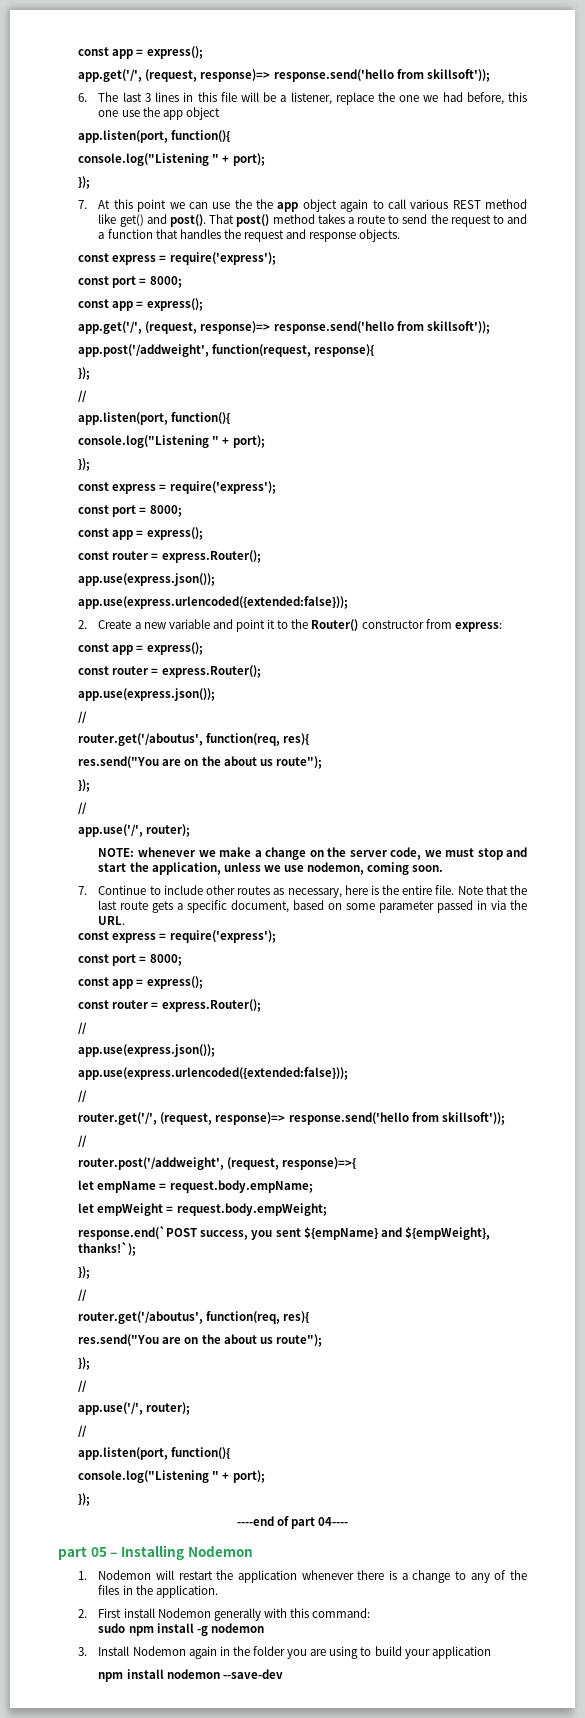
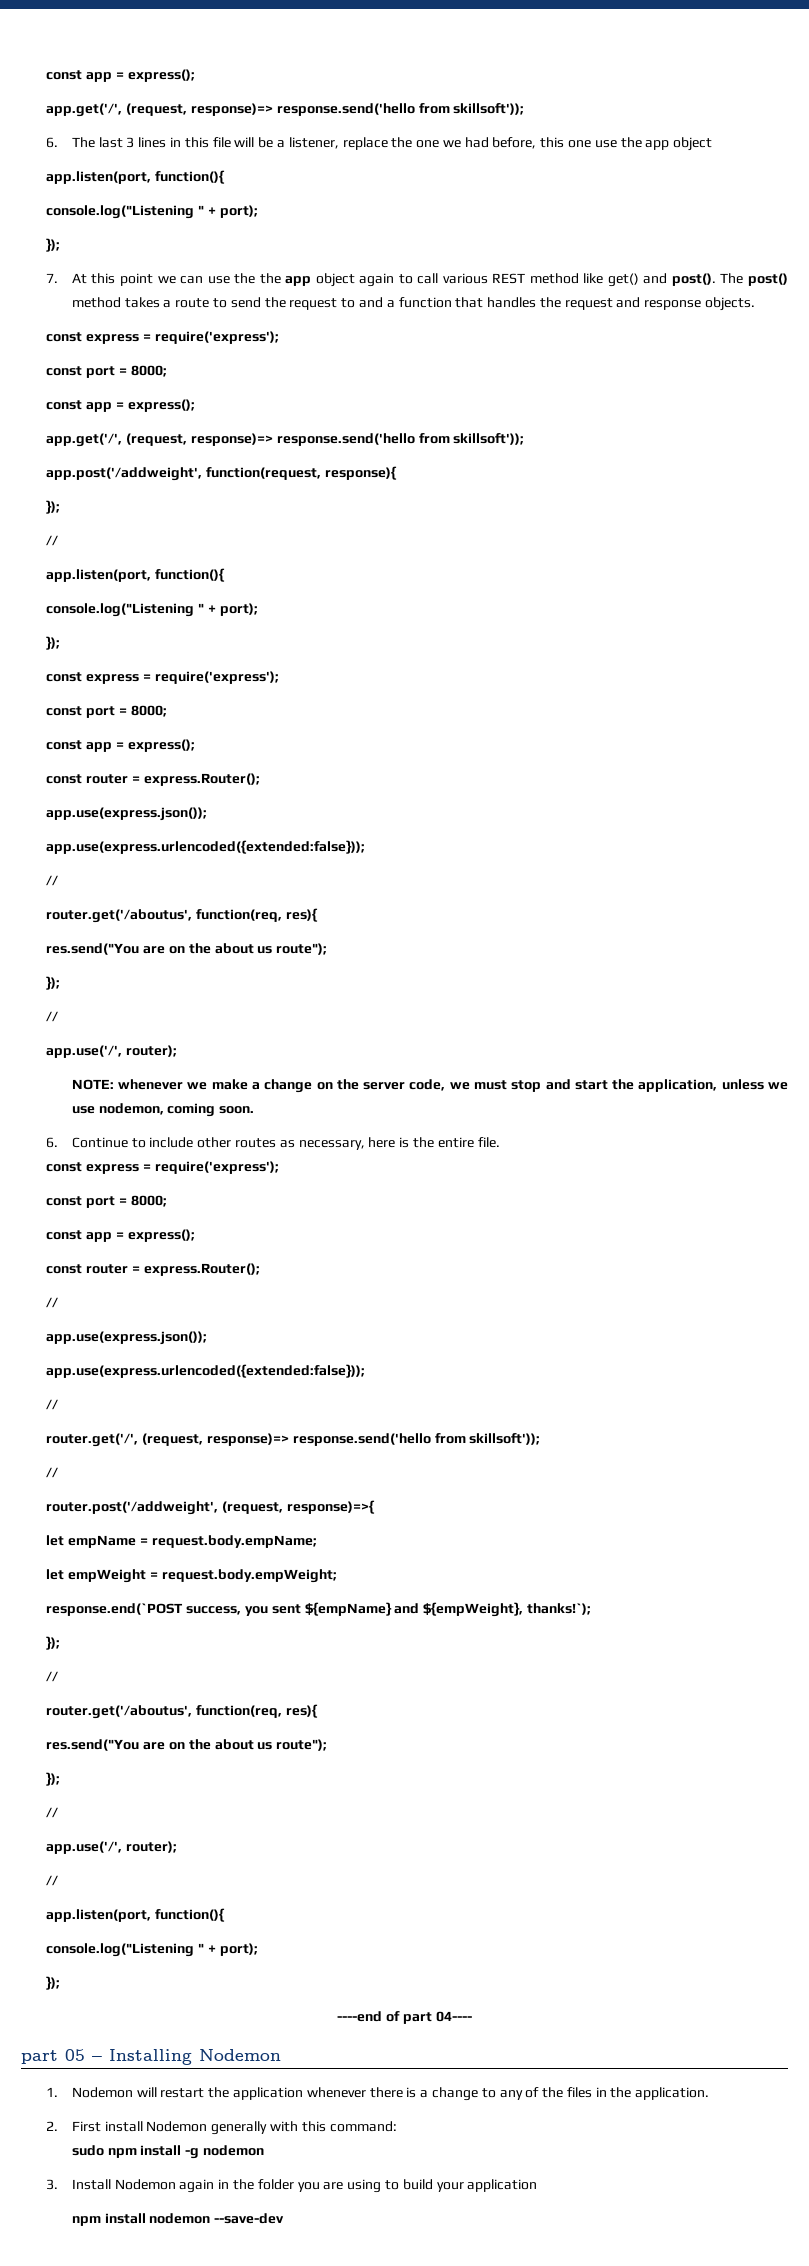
- That post() method takes a route to send the request to and a function that handles the request and response objects.
+ The post() method takes a route to send the request to and a function that handles the request and response objects.
- 2. Create a new variable and point it to the Router() constructor from express:
- const app = express();
- const router = express.Router();
- app.use(express.json());
- 7. Continue to include other routes as necessary, here is the entire file. Note that the last route gets a specific document, based on some parameter passed in via the URL.
+ 6. Continue to include other routes as necessary, here is the entire file.

